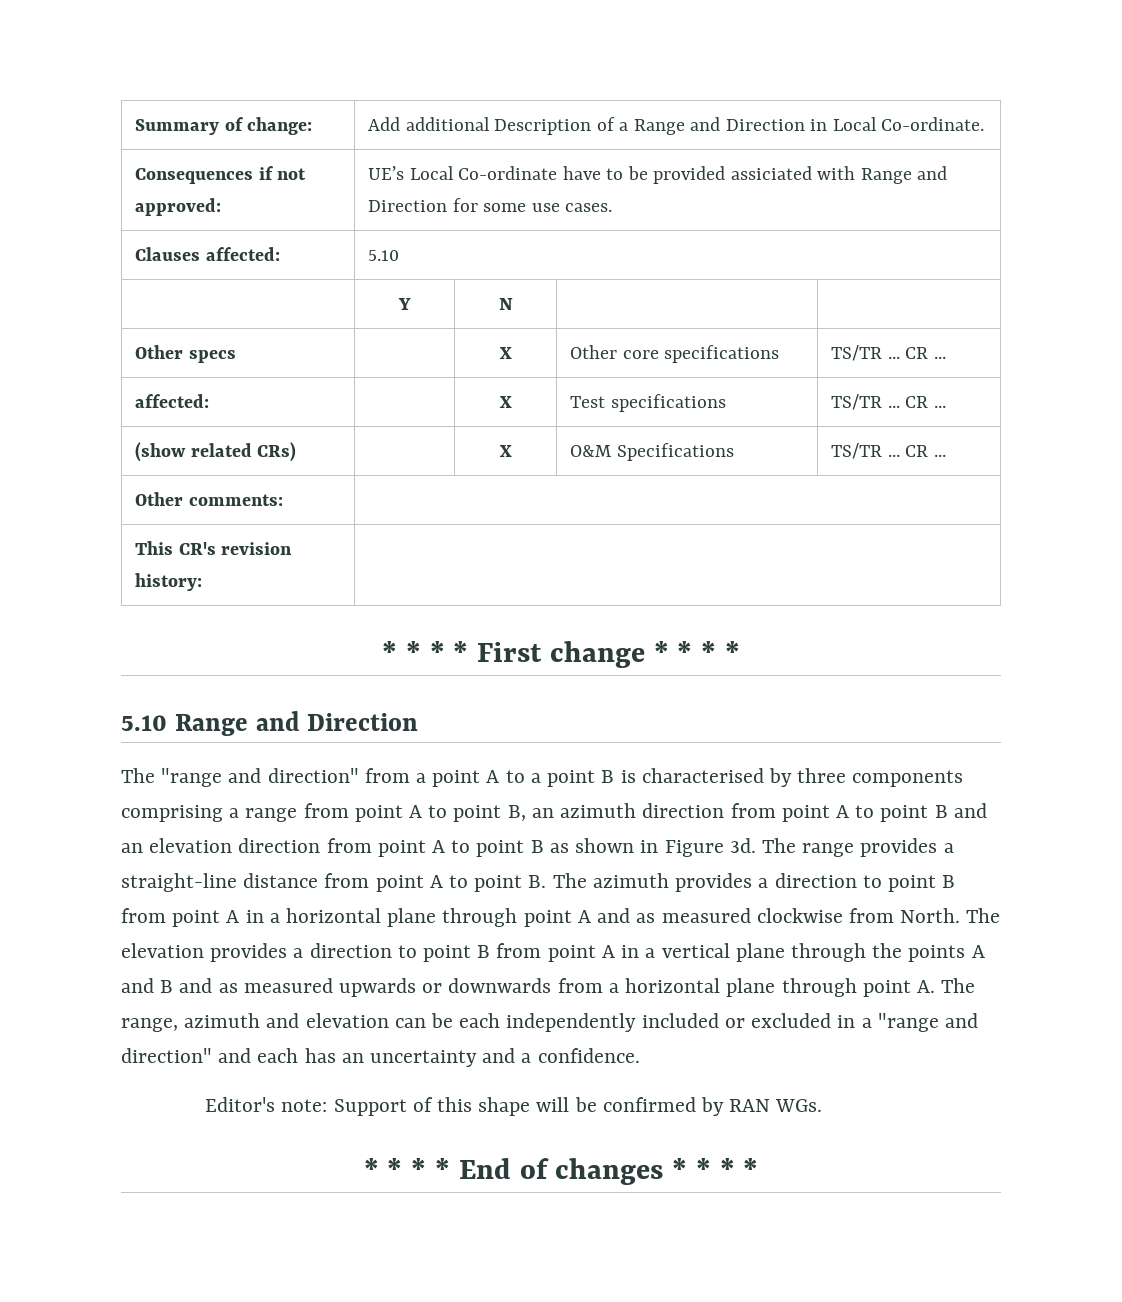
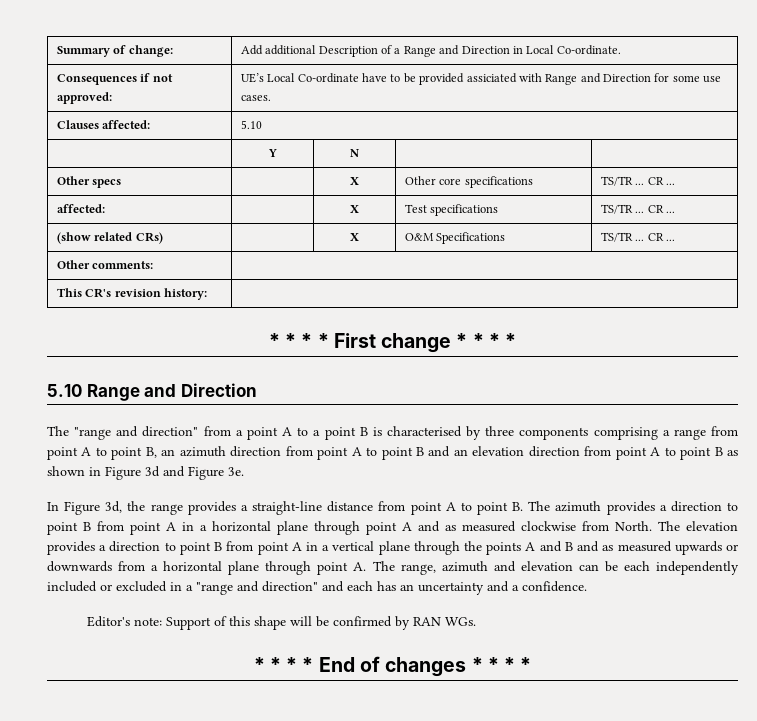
- The "range and direction" from a point A to a point B is characterised by three components comprising a range from point A to point B, an azimuth direction from point A to point B and an elevation direction from point A to point B as shown in Figure 3d. The range provides a straight-line distance from point A to point B. The azimuth provides a direction to point B from point A in a horizontal plane through point A and as measured clockwise from North.
+ The "range and direction" from a point A to a point B is characterised by three components comprising a range from point A to point B, an azimuth direction from point A to point B and an elevation direction from point A to point B as shown in Figure 3d and Figure 3e.
+ In Figure 3d, the range provides a straight-line distance from point A to point B. The azimuth provides a direction to point B from point A in a horizontal plane through point A and as measured clockwise from North.

